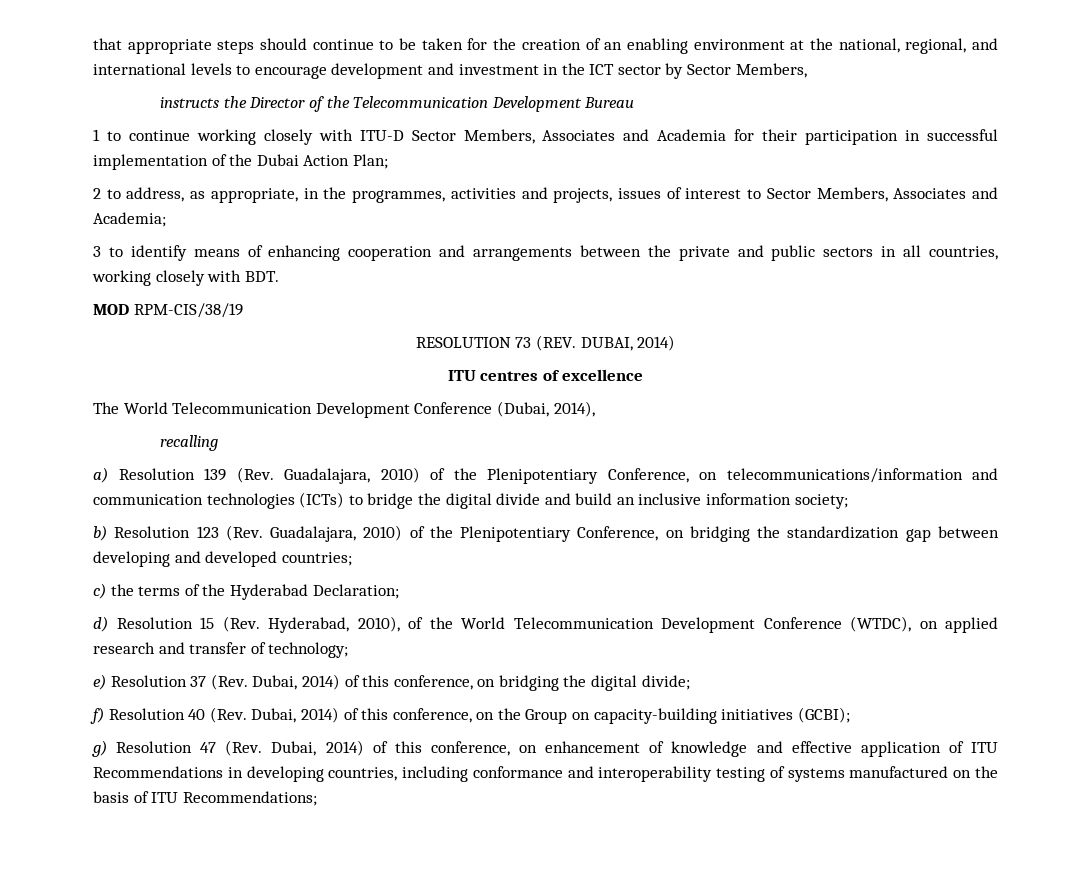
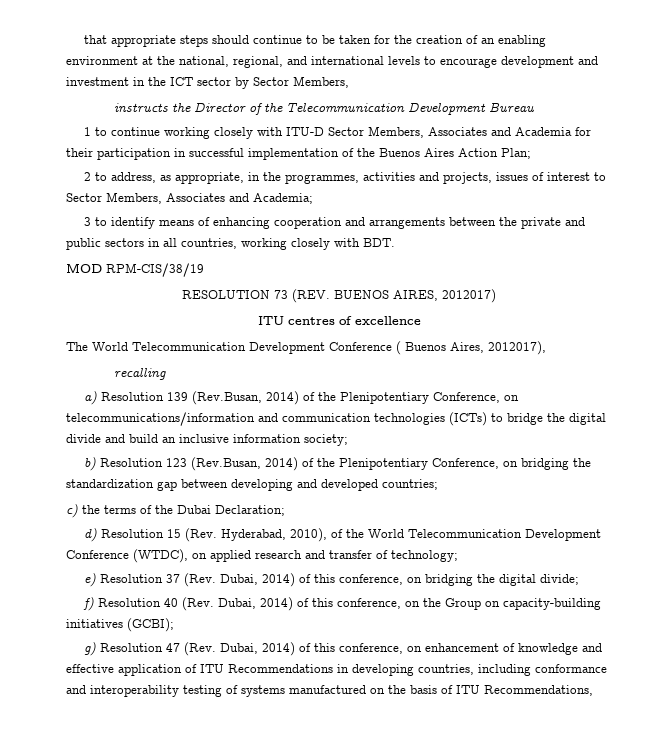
- 1 to continue working closely with ITU-D Sector Members, Associates and Academia for their participation in successful implementation of the Dubai Action Plan;
+ 1 to continue working closely with ITU-D Sector Members, Associates and Academia for their participation in successful implementation of the Buenos Aires Action Plan;
- RESOLUTION 73 (REV. DUBAI, 2014)
+ RESOLUTION 73 (REV. BUENOS AIRES, 2012017)
- The World Telecommunication Development Conference (Dubai, 2014),
+ The World Telecommunication Development Conference ( Buenos Aires, 2012017),
- a) Resolution 139 (Rev. Guadalajara, 2010) of the Plenipotentiary Conference, on telecommunications/information and communication technologies (ICTs) to bridge the digital divide and build an inclusive information society;
+ a) Resolution 139 (Rev.Busan, 2014) of the Plenipotentiary Conference, on telecommunications/information and communication technologies (ICTs) to bridge the digital divide and build an inclusive information society;
- b) Resolution 123 (Rev. Guadalajara, 2010) of the Plenipotentiary Conference, on bridging the standardization gap between developing and developed countries;
+ b) Resolution 123 (Rev.Busan, 2014) of the Plenipotentiary Conference, on bridging the standardization gap between developing and developed countries;
- c) the terms of the Hyderabad Declaration;
+ c) the terms of the Dubai Declaration;
- g) Resolution 47 (Rev. Dubai, 2014) of this conference, on enhancement of knowledge and effective application of ITU Recommendations in developing countries, including conformance and interoperability testing of systems manufactured on the basis of ITU Recommendations;
+ g) Resolution 47 (Rev. Dubai, 2014) of this conference, on enhancement of knowledge and effective application of ITU Recommendations in developing countries, including conformance and interoperability testing of systems manufactured on the basis of ITU Recommendations,

